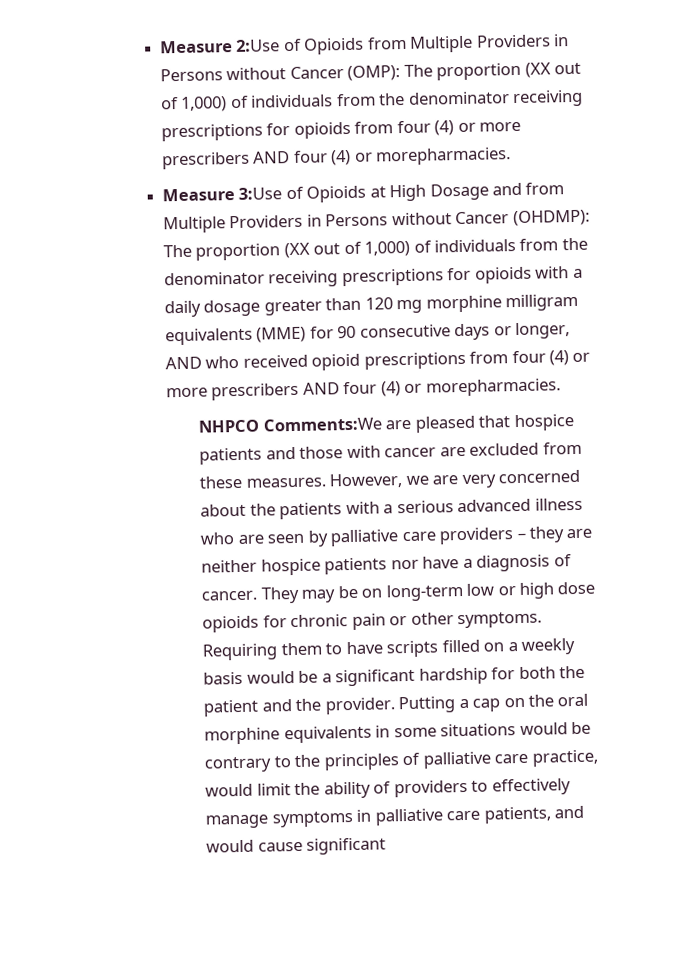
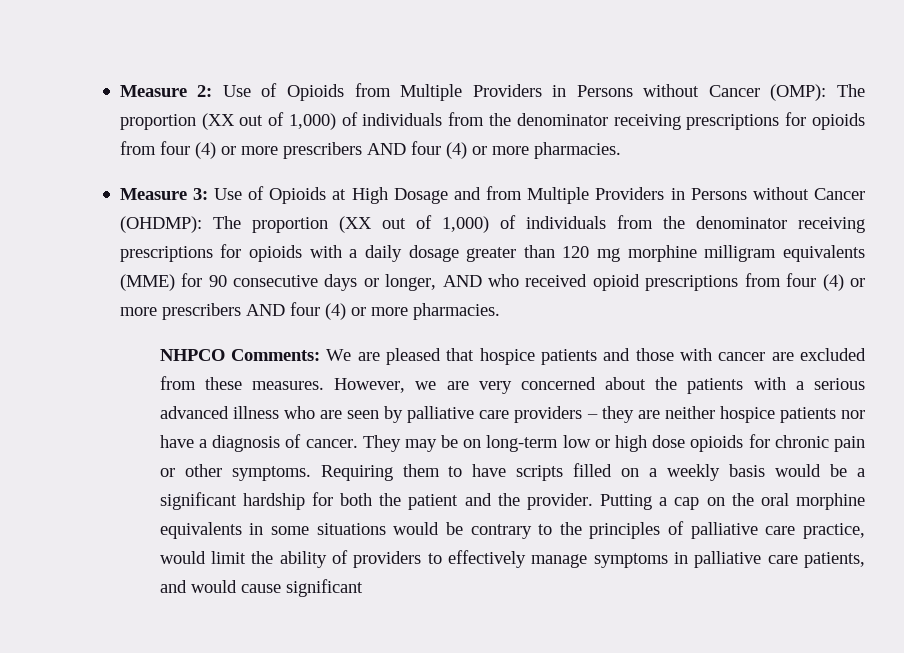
- Measure 2:Use of Opioids from Multiple Providers in Persons without Cancer (OMP):
+ Measure 2: Use of Opioids from Multiple Providers in Persons without Cancer (OMP):
- The proportion (XX out of 1,000) of individuals from the denominator receiving prescriptions for opioids from four (4) or more prescribers AND four (4) or morepharmacies.
- Measure 3:Use of Opioids at High Dosage and from Multiple Providers in Persons without Cancer (OHDMP):
+ The proportion (XX out of 1,000) of individuals from the denominator receiving prescriptions for opioids from four (4) or more prescribers AND four (4) or more pharmacies.
+ Measure 3: Use of Opioids at High Dosage and from Multiple Providers in Persons without Cancer (OHDMP):
- The proportion (XX out of 1,000) of individuals from the denominator receiving prescriptions for opioids with a daily dosage greater than 120 mg morphine milligram equivalents (MME) for 90 consecutive days or longer, AND who received opioid prescriptions from four (4) or more prescribers AND four (4) or morepharmacies.
+ The proportion (XX out of 1,000) of individuals from the denominator receiving prescriptions for opioids with a daily dosage greater than 120 mg morphine milligram equivalents (MME) for 90 consecutive days or longer, AND who received opioid prescriptions from four (4) or more prescribers AND four (4) or more pharmacies.
- NHPCO Comments:We are pleased that hospice patients and those with cancer are excluded from these measures.
+ NHPCO Comments: We are pleased that hospice patients and those with cancer are excluded from these measures.

